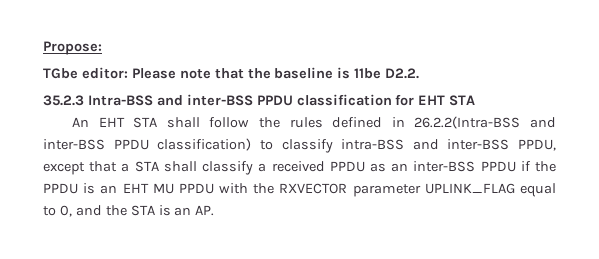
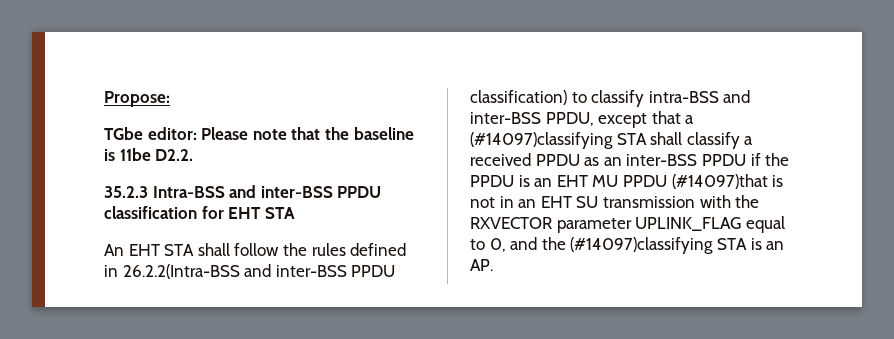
- An EHT STA shall follow the rules defined in 26.2.2(Intra-BSS and inter-BSS PPDU classification) to classify intra-BSS and inter-BSS PPDU, except that a STA shall classify a received PPDU as an inter-BSS PPDU if the PPDU is an EHT MU PPDU with the RXVECTOR parameter UPLINK_FLAG equal to 0, and the STA is an AP.
+ An EHT STA shall follow the rules defined in 26.2.2(Intra-BSS and inter-BSS PPDU classification) to classify intra-BSS and inter-BSS PPDU, except that a (#14097)classifying STA shall classify a received PPDU as an inter-BSS PPDU if the PPDU is an EHT MU PPDU (#14097)that is not in an EHT SU transmission with the RXVECTOR parameter UPLINK_FLAG equal to 0, and the (#14097)classifying STA is an AP.

